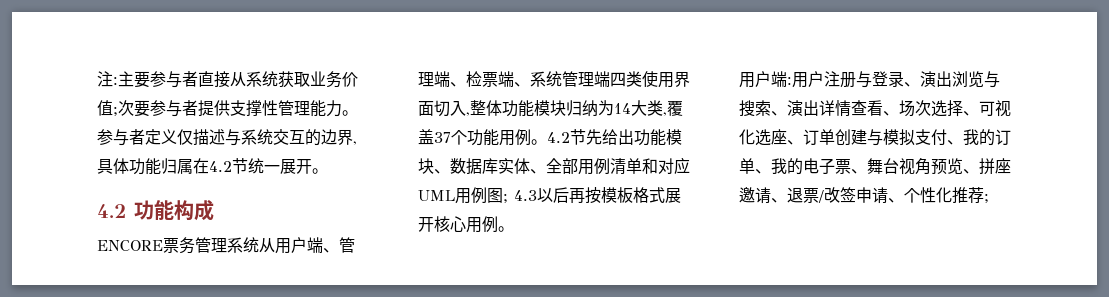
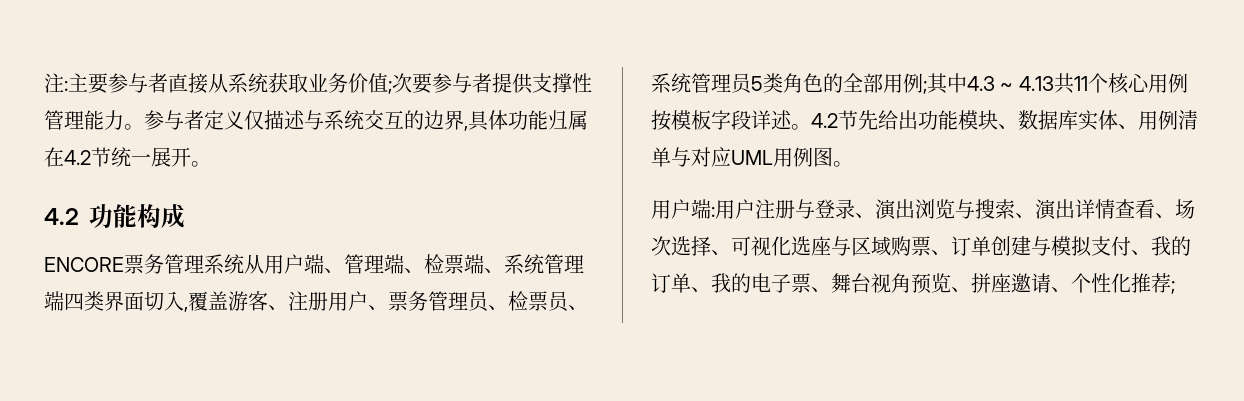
- ENCORE票务管理系统从用户端、管理端、检票端、系统管理端四类使用界面切入,整体功能模块归纳为14大类,覆盖37个功能用例。
+ ENCORE票务管理系统从用户端、管理端、检票端、系统管理端四类界面切入,覆盖游客、注册用户、票务管理员、检票员、系统管理员5类角色的全部用例;其中4.3 ~ 4.13共11个核心用例按模板字段详述。
- 4.2节先给出功能模块、数据库实体、全部用例清单和对应UML用例图; 4.3以后再按模板格式展开核心用例。
+ 4.2节先给出功能模块、数据库实体、用例清单与对应UML用例图。
- 用户端:用户注册与登录、演出浏览与搜索、演出详情查看、场次选择、可视化选座、订单创建与模拟支付、我的订单、我的电子票、舞台视角预览、拼座邀请、退票/改签申请、个性化推荐;
+ 用户端:用户注册与登录、演出浏览与搜索、演出详情查看、场次选择、可视化选座与区域购票、订单创建与模拟支付、我的订单、我的电子票、舞台视角预览、拼座邀请、个性化推荐;

